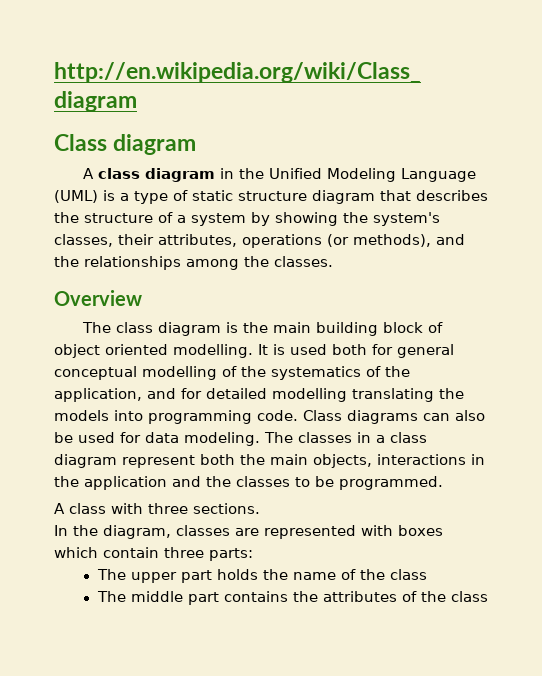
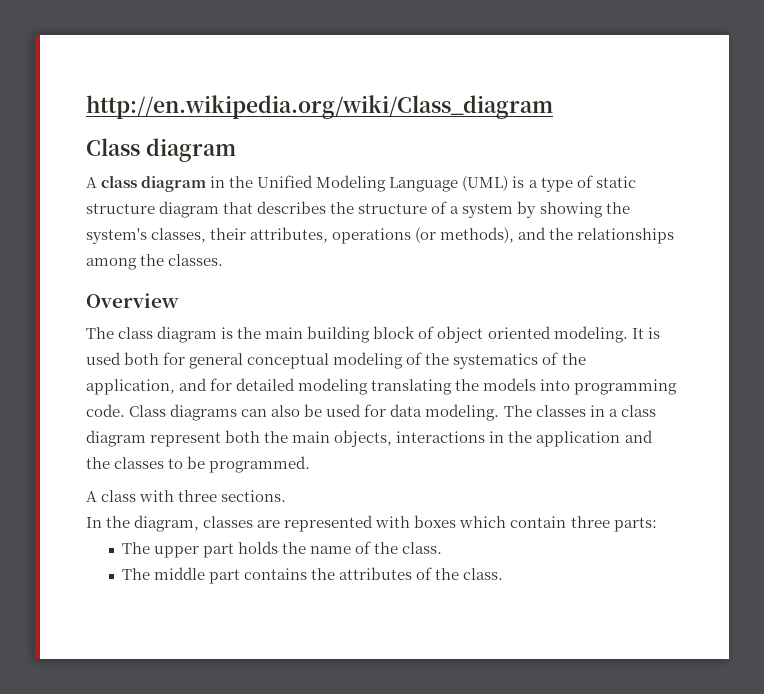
- The class diagram is the main building block of object oriented modelling.
+ The class diagram is the main building block of object oriented modeling.
- It is used both for general conceptual modelling of the systematics of the application, and for detailed modelling translating the models into programming code.
+ It is used both for general conceptual modeling of the systematics of the application, and for detailed modeling translating the models into programming code.
- The upper part holds the name of the class
+ The upper part holds the name of the class.
- The middle part contains the attributes of the class
+ The middle part contains the attributes of the class.

